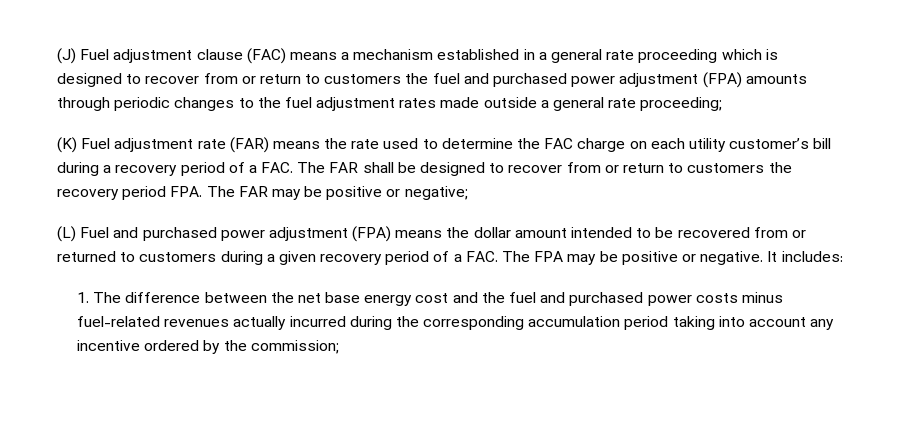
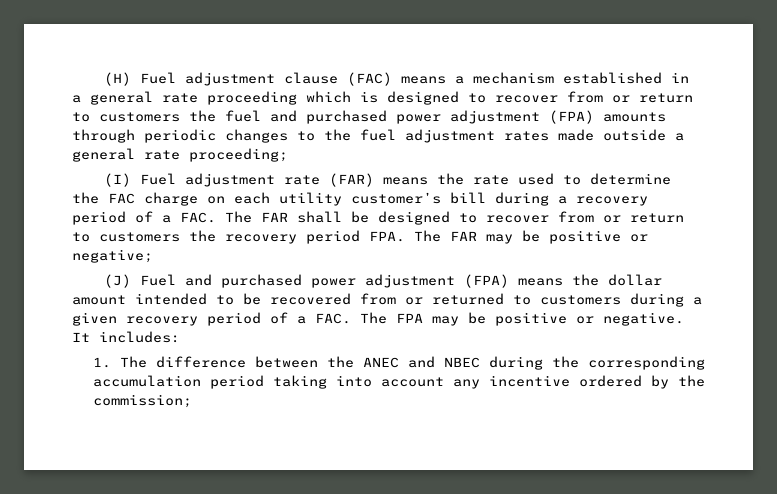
- (J) Fuel adjustment clause (FAC) means a mechanism established in a general rate proceeding which is designed to recover from or return to customers the fuel and purchased power adjustment (FPA) amounts through periodic changes to the fuel adjustment rates made outside a general rate proceeding;
+ (H) Fuel adjustment clause (FAC) means a mechanism established in a general rate proceeding which is designed to recover from or return to customers the fuel and purchased power adjustment (FPA) amounts through periodic changes to the fuel adjustment rates made outside a general rate proceeding;
- (K) Fuel adjustment rate (FAR) means the rate used to determine the FAC charge on each utility customer’s bill during a recovery period of a FAC. The FAR shall be designed to recover from or return to customers the recovery period FPA. The FAR may be positive or negative;
+ (I) Fuel adjustment rate (FAR) means the rate used to determine the FAC charge on each utility customer’s bill during a recovery period of a FAC. The FAR shall be designed to recover from or return to customers the recovery period FPA. The FAR may be positive or negative;
- (L) Fuel and purchased power adjustment (FPA) means the dollar amount intended to be recovered from or returned to customers during a given recovery period of a FAC. The FPA may be positive or negative.
+ (J) Fuel and purchased power adjustment (FPA) means the dollar amount intended to be recovered from or returned to customers during a given recovery period of a FAC. The FPA may be positive or negative.
- 1. The difference between the net base energy cost and the fuel and purchased power costs minus fuel-related revenues actually incurred during the corresponding accumulation period taking into account any incentive ordered by the commission;
+ 1. The difference between the ANEC and NBEC during the corresponding accumulation period taking into account any incentive ordered by the commission;

